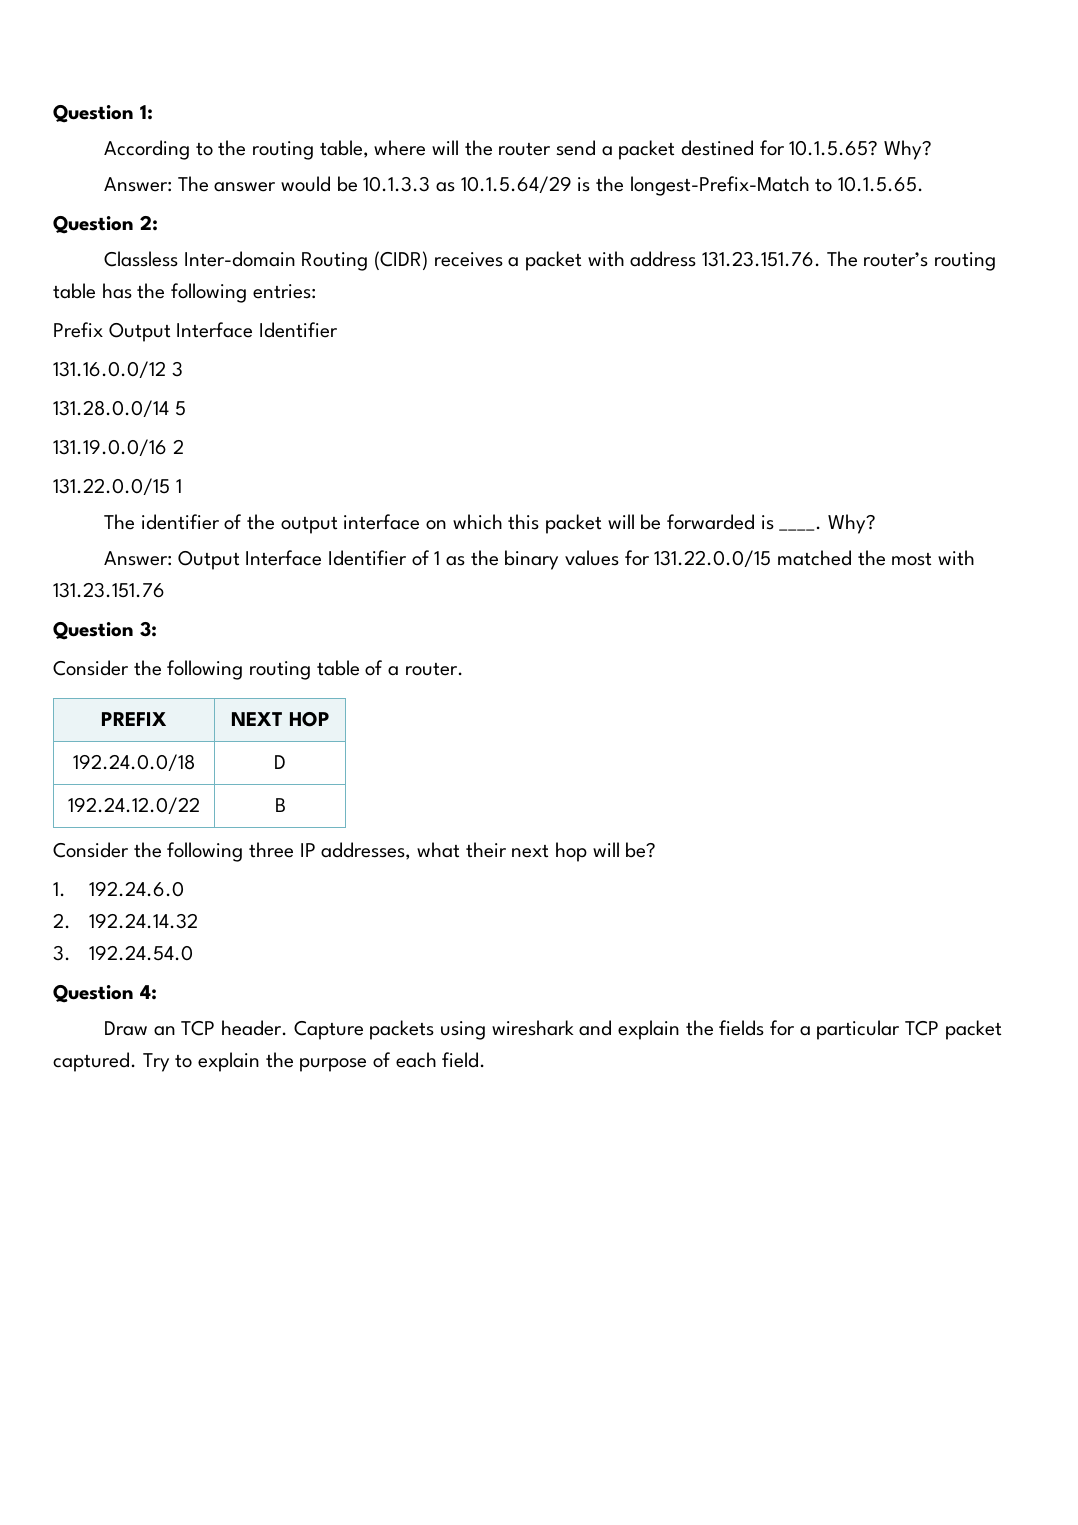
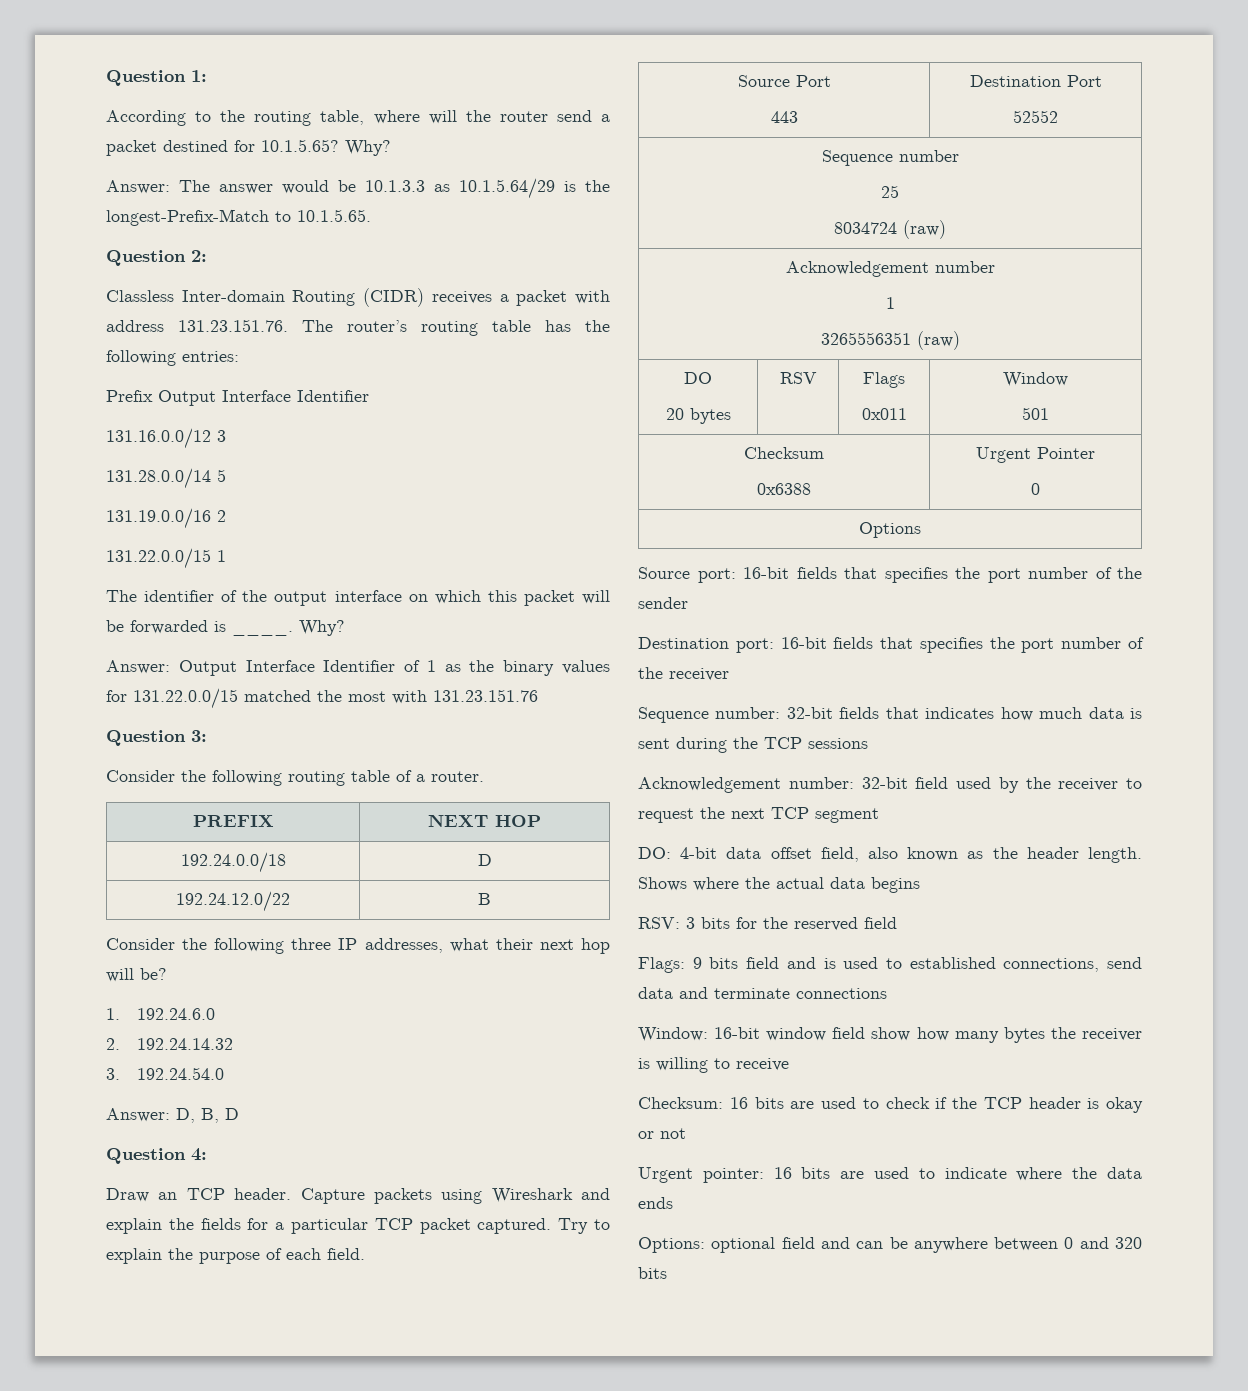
+ Answer: D, B, D
- Capture packets using wireshark and explain the fields for a particular TCP packet captured.
+ Capture packets using Wireshark and explain the fields for a particular TCP packet captured.
+ Source Port
+ 443 | Destination Port
+ 52552
+ Sequence number
+ 25
+ 8034724 (raw)
+ Acknowledgement number
+ 1
+ 3265556351 (raw)
+ DO
+ 20 bytes | RSV | Flags
+ 0x011 | Window
+ 501
+ Checksum
+ 0x6388 | Urgent Pointer
+ 0
+ Options
+ Source port: 16-bit fields that specifies the port number of the sender
+ Destination port: 16-bit fields that specifies the port number of the receiver
+ Sequence number: 32-bit fields that indicates how much data is sent during the TCP sessions
+ Acknowledgement number: 32-bit field used by the receiver to request the next TCP segment
+ DO: 4-bit data offset field, also known as the header length. Shows where the actual data begins
+ RSV: 3 bits for the reserved field
+ Flags: 9 bits field and is used to established connections, send data and terminate connections
+ Window: 16-bit window field show how many bytes the receiver is willing to receive
+ Checksum: 16 bits are used to check if the TCP header is okay or not
+ Urgent pointer: 16 bits are used to indicate where the data ends
+ Options: optional field and can be anywhere between 0 and 320 bits

